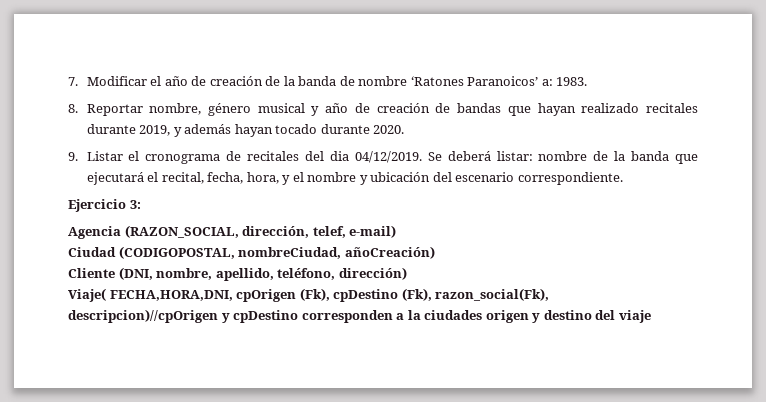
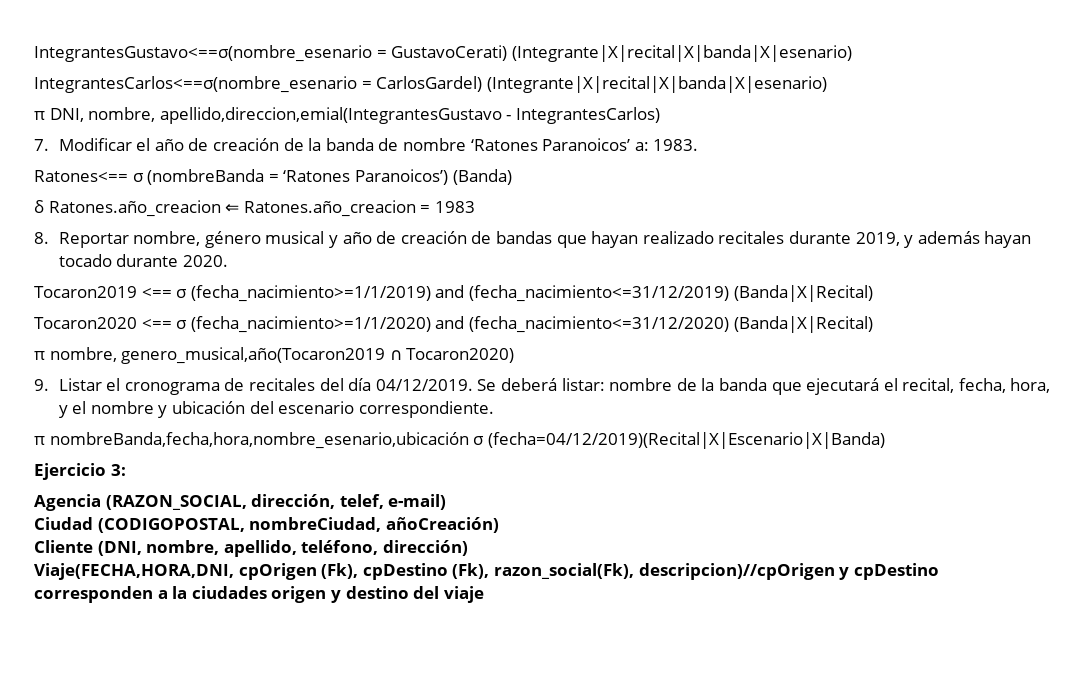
+ IntegrantesGustavo<==σ(nombre_esenario = GustavoCerati) (Integrante|X|recital|X|banda|X|esenario)
+ IntegrantesCarlos<==σ(nombre_esenario = CarlosGardel) (Integrante|X|recital|X|banda|X|esenario)
+ π DNI, nombre, apellido,direccion,emial(IntegrantesGustavo - IntegrantesCarlos)
+ Ratones<== σ (nombreBanda = ‘Ratones Paranoicos’) (Banda)
+ δ Ratones.año_creacion ⇐ Ratones.año_creacion = 1983
+ Tocaron2019 <== σ (fecha_nacimiento>=1/1/2019) and (fecha_nacimiento<=31/12/2019) (Banda|X|Recital)
+ Tocaron2020 <== σ (fecha_nacimiento>=1/1/2020) and (fecha_nacimiento<=31/12/2020) (Banda|X|Recital)
+ π nombre, genero_musical,año(Tocaron2019 ∩ Tocaron2020)
- 9. Listar el cronograma de recitales del dia 04/12/2019.
+ 9. Listar el cronograma de recitales del día 04/12/2019.
+ π nombreBanda,fecha,hora,nombre_esenario,ubicación σ (fecha=04/12/2019)(Recital|X|Escenario|X|Banda)
- Viaje( FECHA,HORA,DNI, cpOrigen (Fk), cpDestino (Fk), razon_social(Fk), descripcion)//cpOrigen y cpDestino corresponden a la ciudades origen y destino del viaje
+ Viaje(FECHA,HORA,DNI, cpOrigen (Fk), cpDestino (Fk), razon_social(Fk), descripcion)//cpOrigen y cpDestino corresponden a la ciudades origen y destino del viaje

